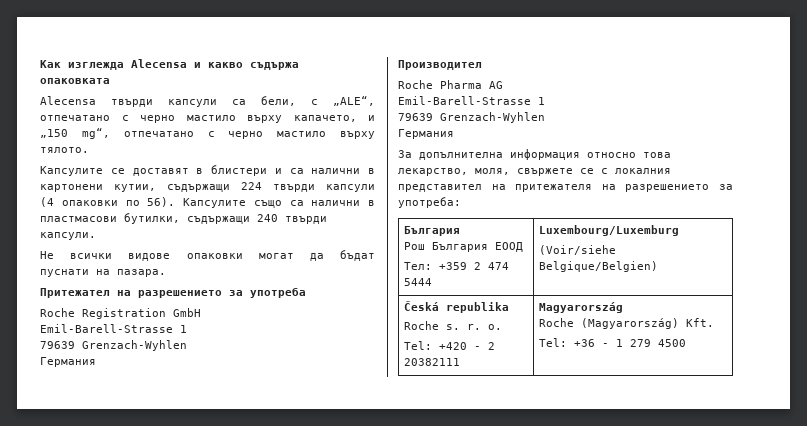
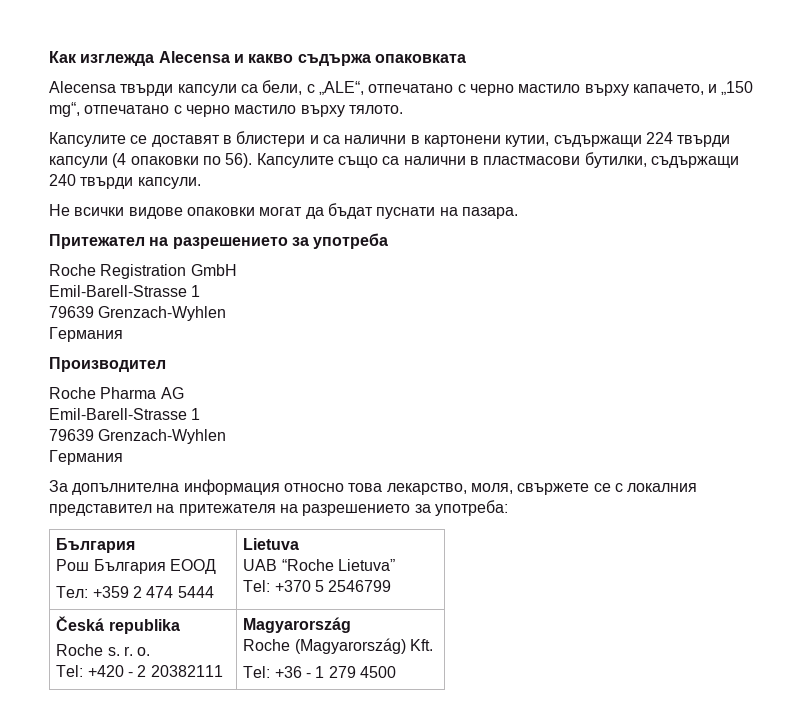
  За допълнителна информация относно това лекарствo, моля, свържете се с локалния представител на притежателя на разрешението за употреба:
  България
  Рош България ЕООД
- Тел: +359 2 474 5444 | Luxembourg/Luxemburg
- (Voir/siehe Belgique/Belgien)
+ Тел: +359 2 474 5444 | Lietuva
+ UAB “Roche Lietuva”
+ Tel: +370 5 2546799

